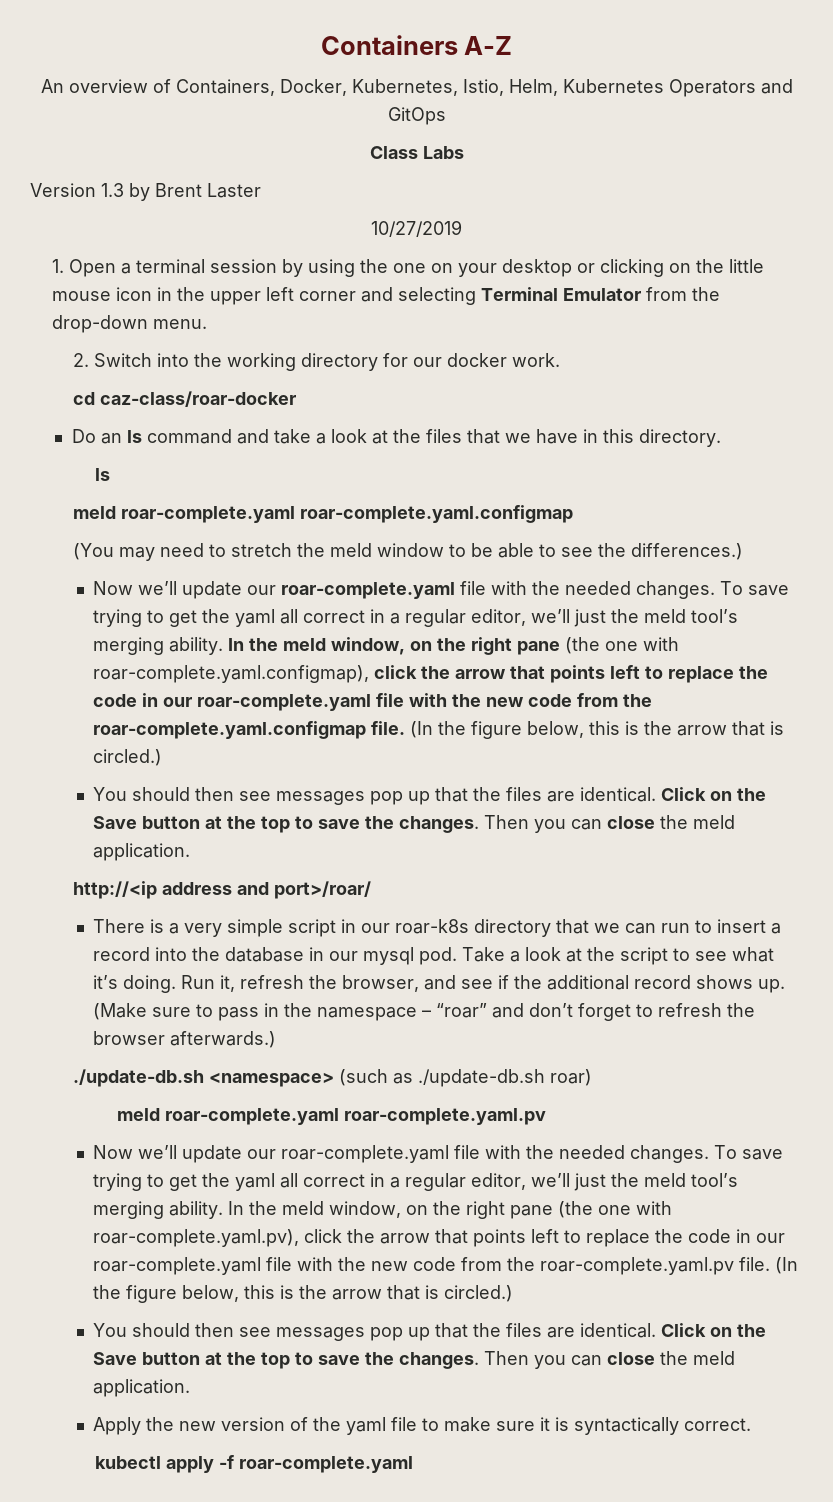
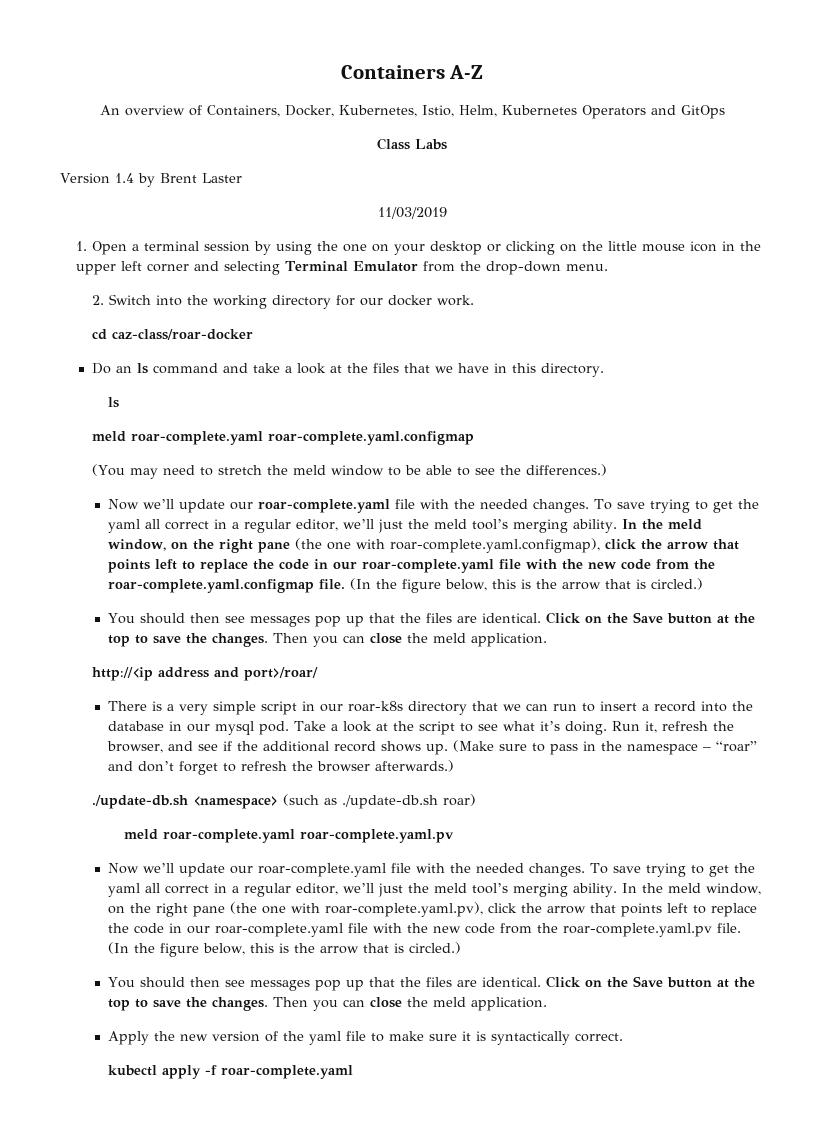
- Version 1.3 by Brent Laster
+ Version 1.4 by Brent Laster
- 10/27/2019
+ 11/03/2019

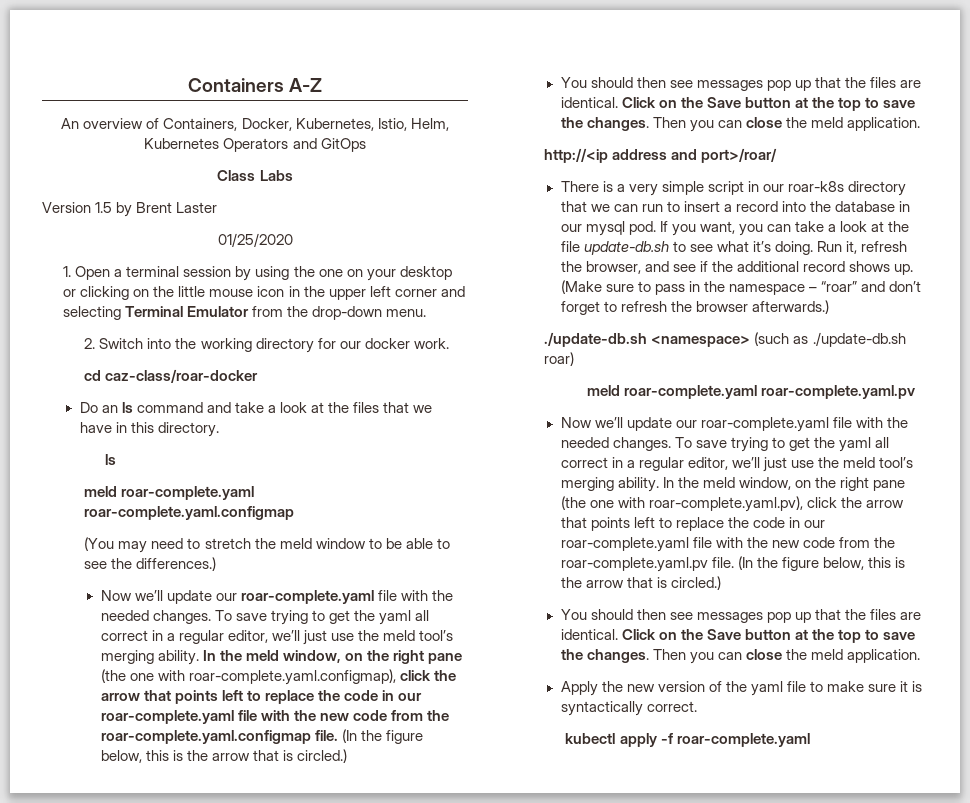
- Version 1.4 by Brent Laster
+ Version 1.5 by Brent Laster
- 11/03/2019
+ 01/25/2020
  (You may need to stretch the meld window to be able to see the differences.)
- Now we’ll update our roar-complete.yaml file with the needed changes. To save trying to get the yaml all correct in a regular editor, we’ll just the meld tool’s merging ability.
+ Now we’ll update our roar-complete.yaml file with the needed changes. To save trying to get the yaml all correct in a regular editor, we’ll just use the meld tool’s merging ability.
- Take a look at the script to see what it’s doing.
+ If you want, you can take a look at the file update-db.sh to see what it’s doing.
  meld roar-complete.yaml roar-complete.yaml.pv
- Now we’ll update our roar-complete.yaml file with the needed changes. To save trying to get the yaml all correct in a regular editor, we’ll just the meld tool’s merging ability.
+ Now we’ll update our roar-complete.yaml file with the needed changes. To save trying to get the yaml all correct in a regular editor, we’ll just use the meld tool’s merging ability.

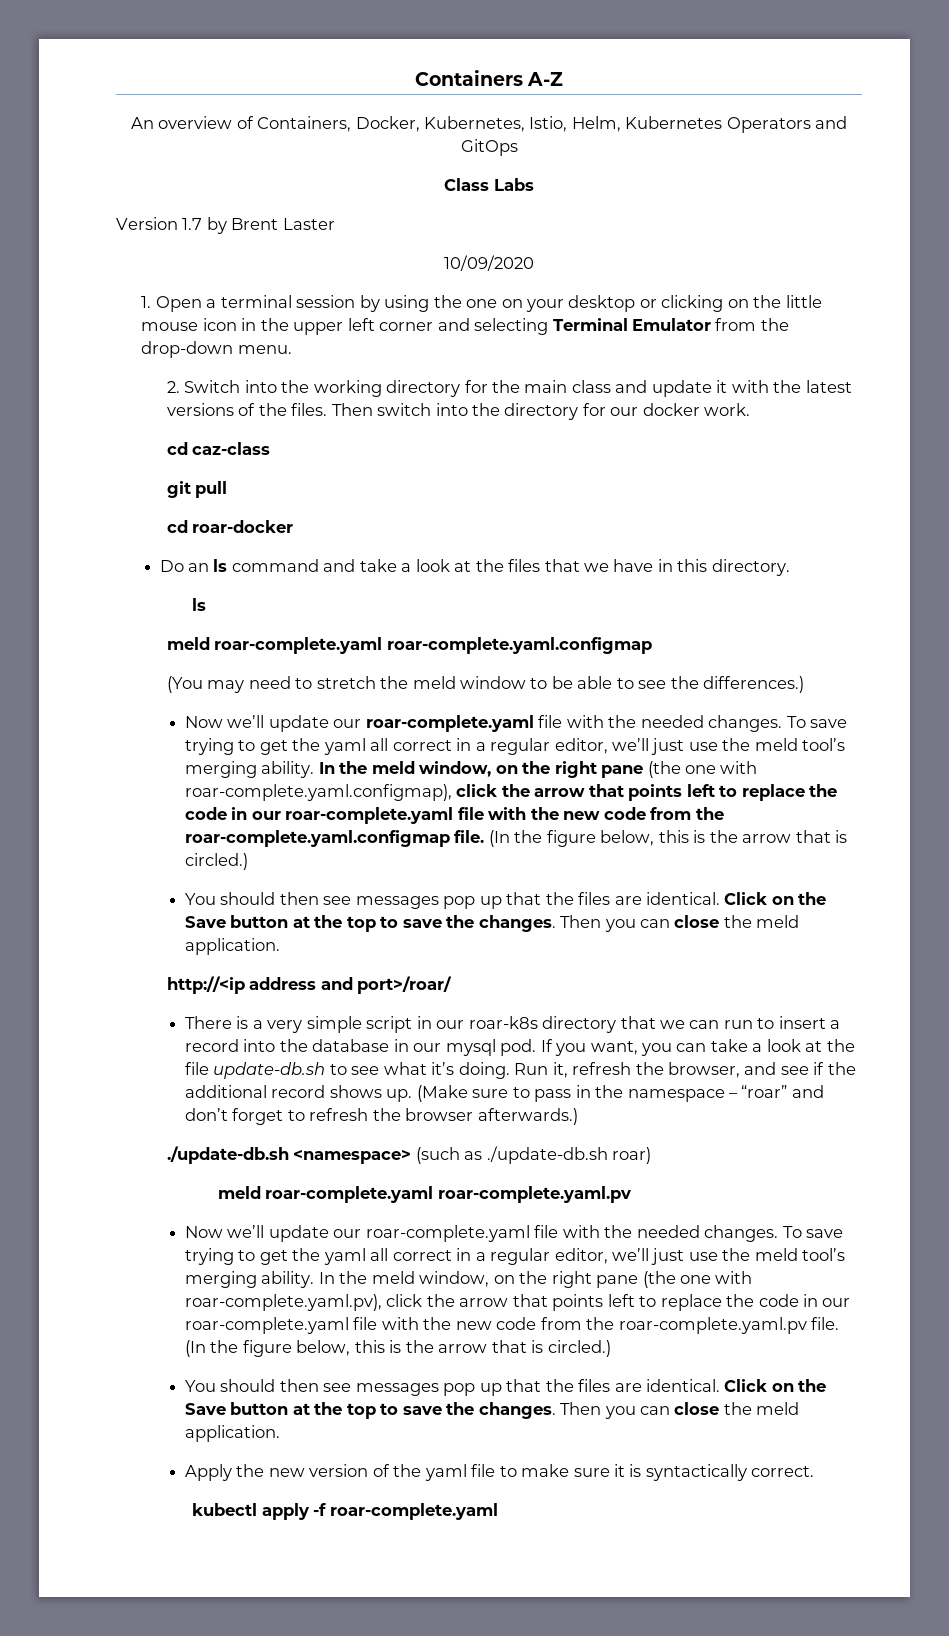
- Version 1.5 by Brent Laster
+ Version 1.7 by Brent Laster
- 01/25/2020
+ 10/09/2020
- 2. Switch into the working directory for our docker work.
+ 2. Switch into the working directory for the main class and update it with the latest versions of the files. Then switch into the directory for our docker work.
- cd caz-class/roar-docker
+ cd caz-class
+ git pull
+ cd roar-docker

